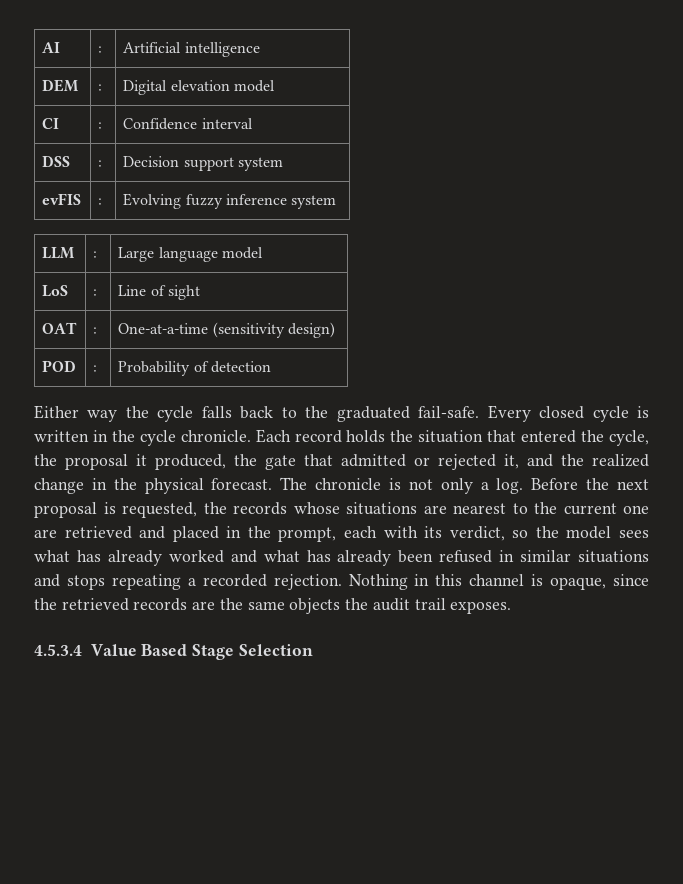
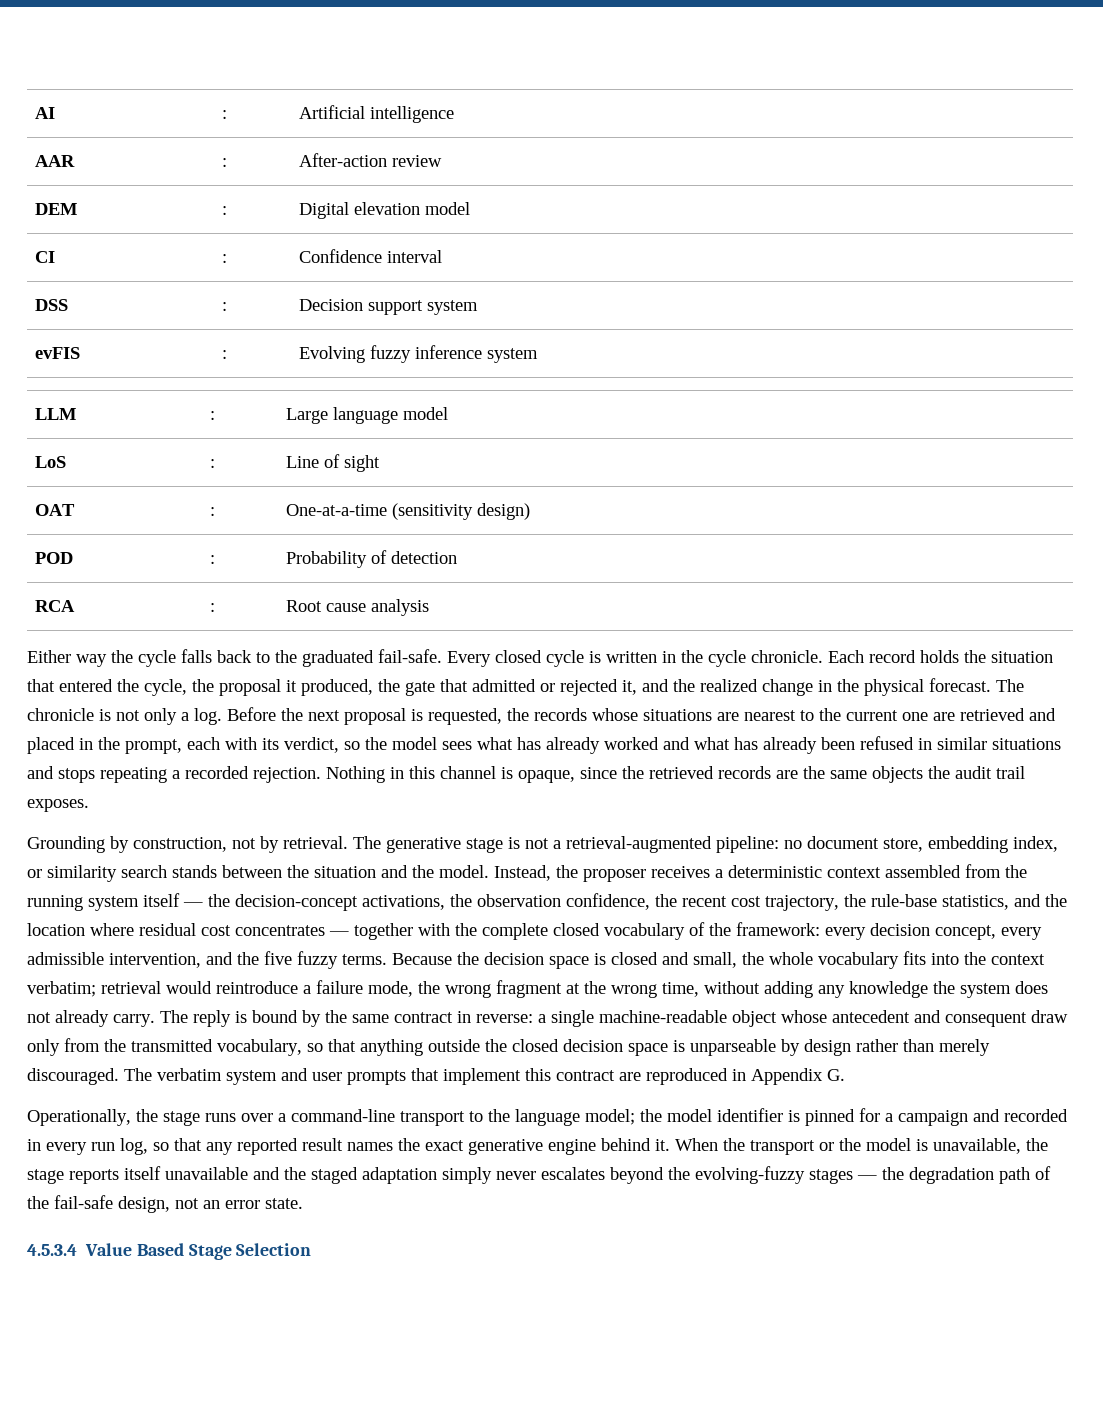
+ AAR | : | After-action review
+ RCA | : | Root cause analysis
+ Grounding by construction, not by retrieval. The generative stage is not a retrieval-augmented pipeline: no document store, embedding index, or similarity search stands between the situation and the model. Instead, the proposer receives a deterministic context assembled from the running system itself — the decision-concept activations, the observation confidence, the recent cost trajectory, the rule-base statistics, and the location where residual cost concentrates — together with the complete closed vocabulary of the framework: every decision concept, every admissible intervention, and the five fuzzy terms. Because the decision space is closed and small, the whole vocabulary fits into the context verbatim; retrieval would reintroduce a failure mode, the wrong fragment at the wrong time, without adding any knowledge the system does not already carry. The reply is bound by the same contract in reverse: a single machine-readable object whose antecedent and consequent draw only from the transmitted vocabulary, so that anything outside the closed decision space is unparseable by design rather than merely discouraged. The verbatim system and user prompts that implement this contract are reproduced in Appendix G.
+ Operationally, the stage runs over a command-line transport to the language model; the model identifier is pinned for a campaign and recorded in every run log, so that any reported result names the exact generative engine behind it. When the transport or the model is unavailable, the stage reports itself unavailable and the staged adaptation simply never escalates beyond the evolving-fuzzy stages — the degradation path of the fail-safe design, not an error state.

